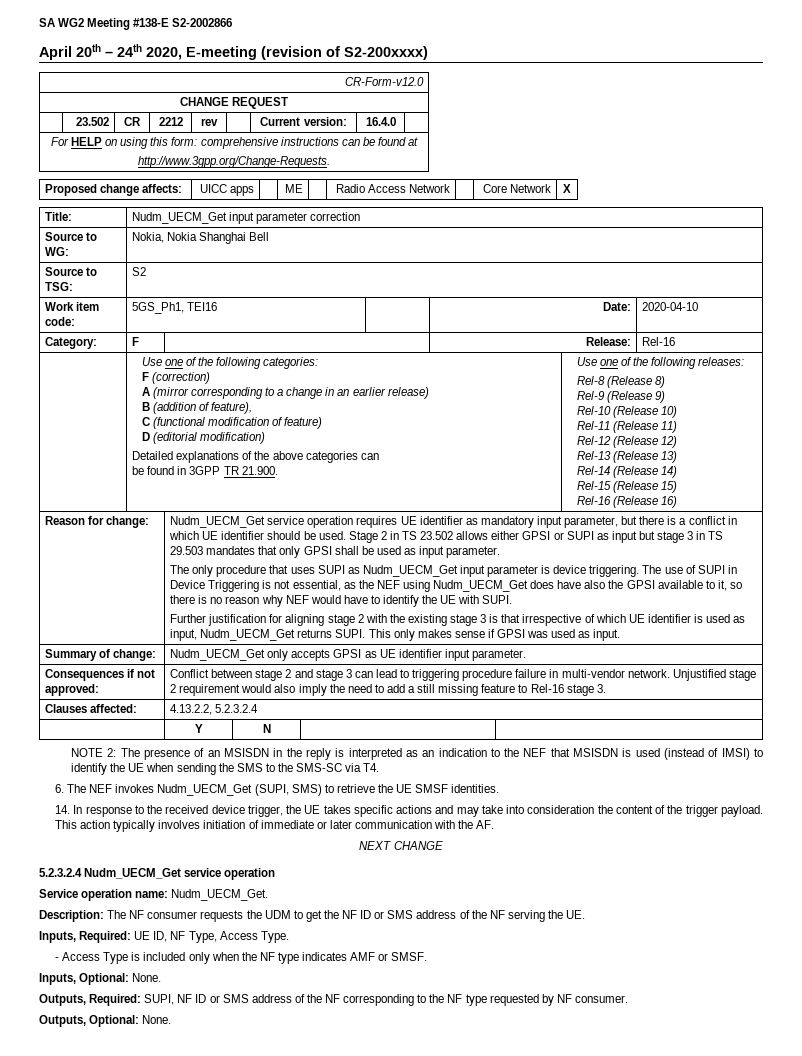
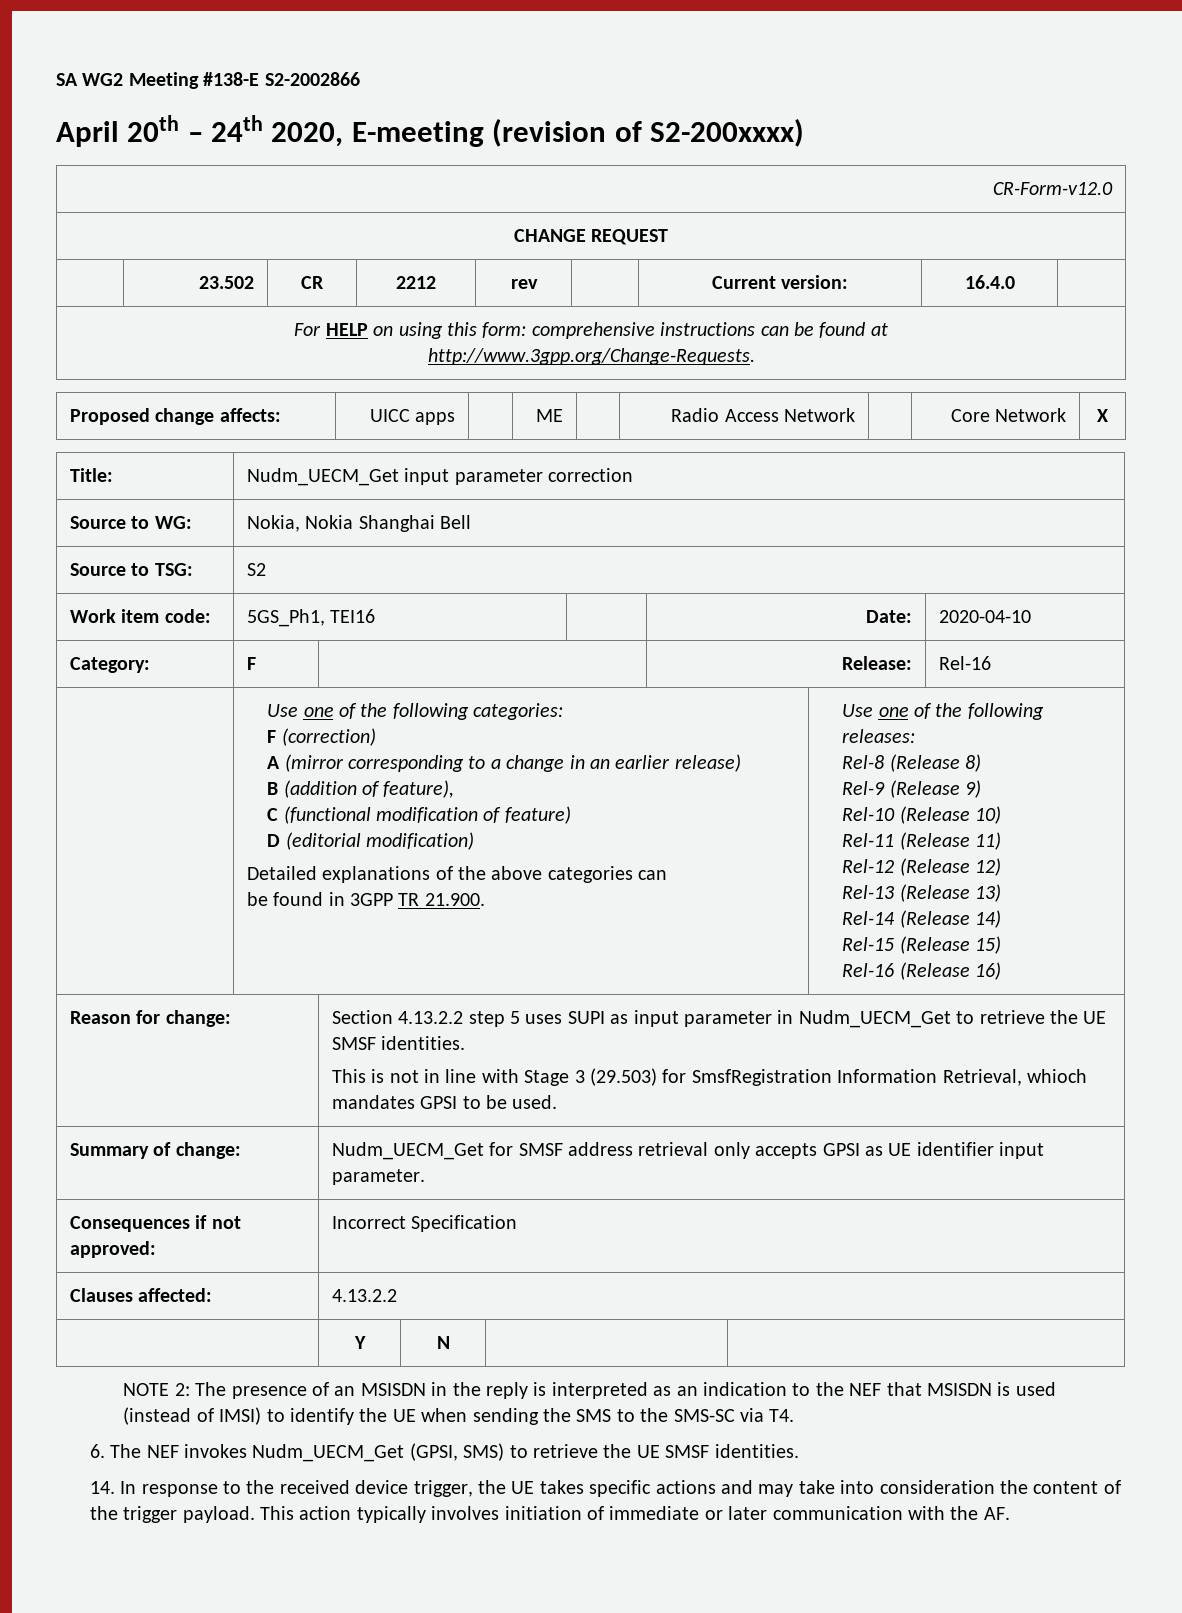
- Nudm_UECM_Get service operation requires UE identifier as mandatory input parameter, but there is a conflict in which UE identifier should be used. Stage 2 in TS 23.502 allows either GPSI or SUPI as input but stage 3 in TS 29.503 mandates that only GPSI shall be used as input parameter.
- The only procedure that uses SUPI as Nudm_UECM_Get input parameter is device triggering. The use of SUPI in Device Triggering is not essential, as the NEF using Nudm_UECM_Get does have also the GPSI available to it, so there is no reason why NEF would have to identify the UE with SUPI.
- Further justification for aligning stage 2 with the existing stage 3 is that irrespective of which UE identifier is used as input, Nudm_UECM_Get returns SUPI. This only makes sense if GPSI was used as input.
+ Section 4.13.2.2 step 5 uses SUPI as input parameter in Nudm_UECM_Get to retrieve the UE SMSF identities.
+ This is not in line with Stage 3 (29.503) for SmsfRegistration Information Retrieval, whioch mandates GPSI to be used.
- Summary of change: | Nudm_UECM_Get only accepts GPSI as UE identifier input parameter.
+ Summary of change: | Nudm_UECM_Get for SMSF address retrieval only accepts GPSI as UE identifier input parameter.
- Consequences if not approved: | Conflict between stage 2 and stage 3 can lead to triggering procedure failure in multi-vendor network. Unjustified stage 2 requirement would also imply the need to add a still missing feature to Rel-16 stage 3.
+ Consequences if not approved: | Incorrect Specification
- Clauses affected: | 4.13.2.2, 5.2.3.2.4
+ Clauses affected: | 4.13.2.2
- 6. The NEF invokes Nudm_UECM_Get (SUPI, SMS) to retrieve the UE SMSF identities.
+ 6. The NEF invokes Nudm_UECM_Get (GPSI, SMS) to retrieve the UE SMSF identities.
- NEXT CHANGE
- 5.2.3.2.4 Nudm_UECM_Get service operation
- Service operation name: Nudm_UECM_Get.
- Description: The NF consumer requests the UDM to get the NF ID or SMS address of the NF serving the UE.
- Inputs, Required: UE ID, NF Type, Access Type.
- - Access Type is included only when the NF type indicates AMF or SMSF.
- Inputs, Optional: None.
- Outputs, Required: SUPI, NF ID or SMS address of the NF corresponding to the NF type requested by NF consumer.
- Outputs, Optional: None.

